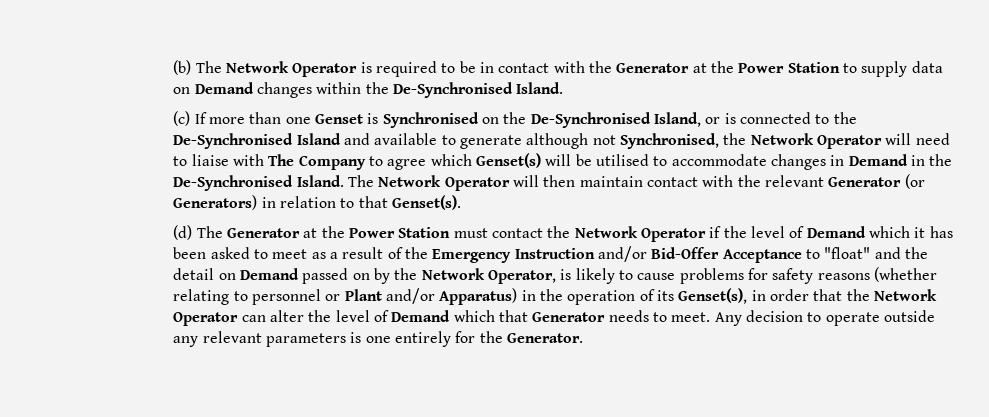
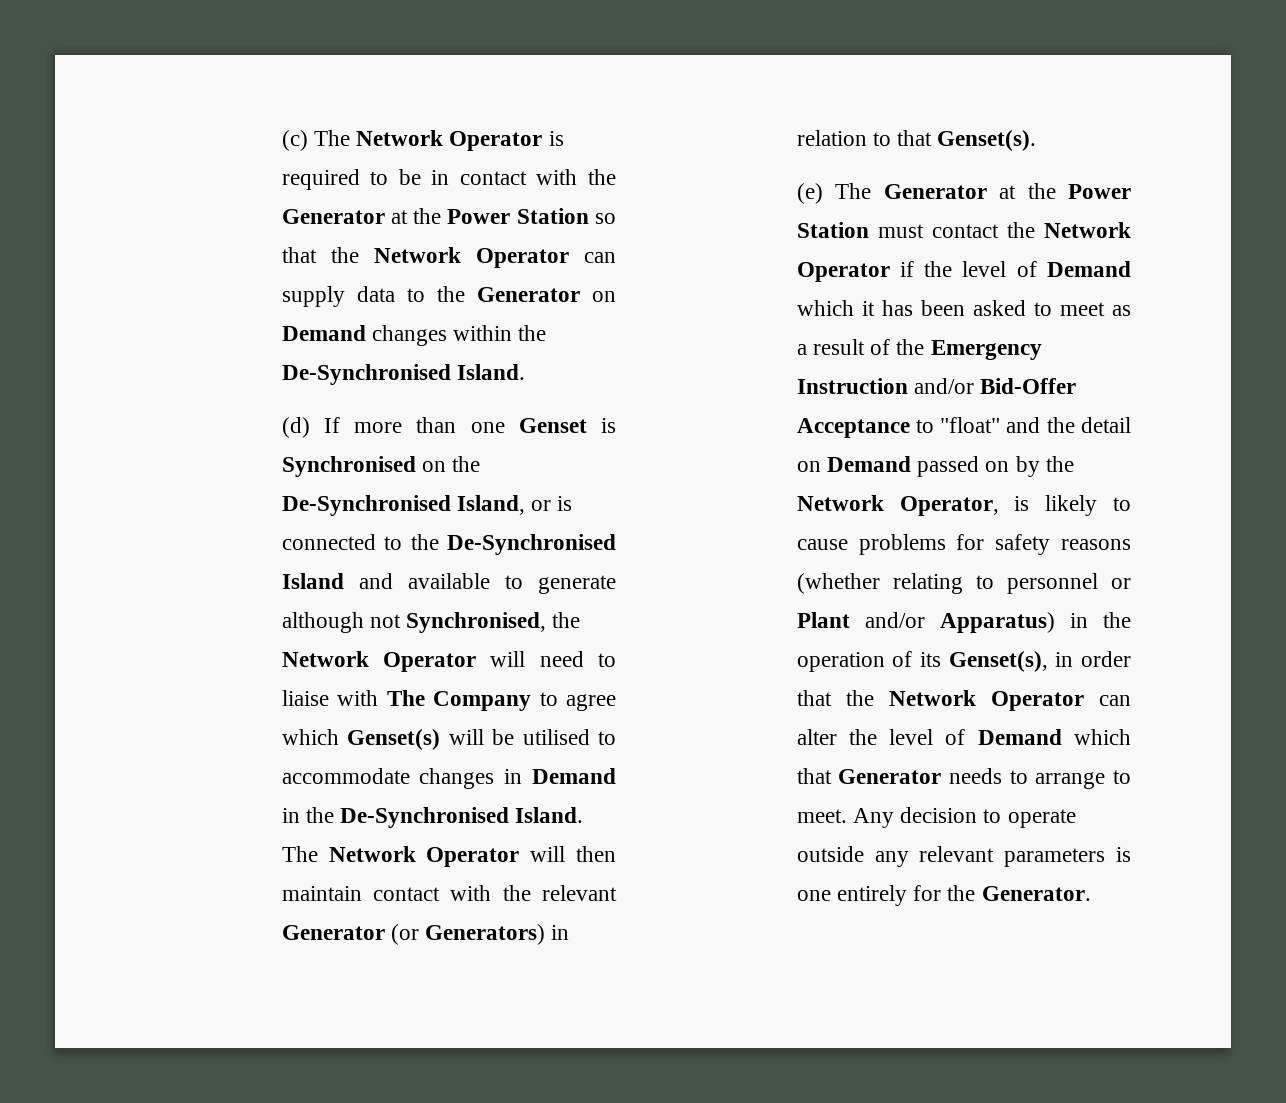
- (b) The Network Operator is required to be in contact with the Generator at the Power Station to supply data on Demand changes within the De-Synchronised Island.
+ (c) The Network Operator is required to be in contact with the Generator at the Power Station so that the Network Operator can supply data to the Generator on Demand changes within the De-Synchronised Island.
- (c) If more than one Genset is Synchronised on the De-Synchronised Island, or is connected to the De-Synchronised Island and available to generate although not Synchronised, the Network Operator will need to liaise with The Company to agree which Genset(s) will be utilised to accommodate changes in Demand in the De-Synchronised Island.
+ (d) If more than one Genset is Synchronised on the De-Synchronised Island, or is connected to the De-Synchronised Island and available to generate although not Synchronised, the Network Operator will need to liaise with The Company to agree which Genset(s) will be utilised to accommodate changes in Demand in the De-Synchronised Island.
- (d) The Generator at the Power Station must contact the Network Operator if the level of Demand which it has been asked to meet as a result of the Emergency Instruction and/or Bid-Offer Acceptance to "float" and the detail on Demand passed on by the Network Operator, is likely to cause problems for safety reasons (whether relating to personnel or Plant and/or Apparatus) in the operation of its Genset(s), in order that the Network Operator can alter the level of Demand which that Generator needs to meet.
+ (e) The Generator at the Power Station must contact the Network Operator if the level of Demand which it has been asked to meet as a result of the Emergency Instruction and/or Bid-Offer Acceptance to "float" and the detail on Demand passed on by the Network Operator, is likely to cause problems for safety reasons (whether relating to personnel or Plant and/or Apparatus) in the operation of its Genset(s), in order that the Network Operator can alter the level of Demand which that Generator needs to arrange to meet.

